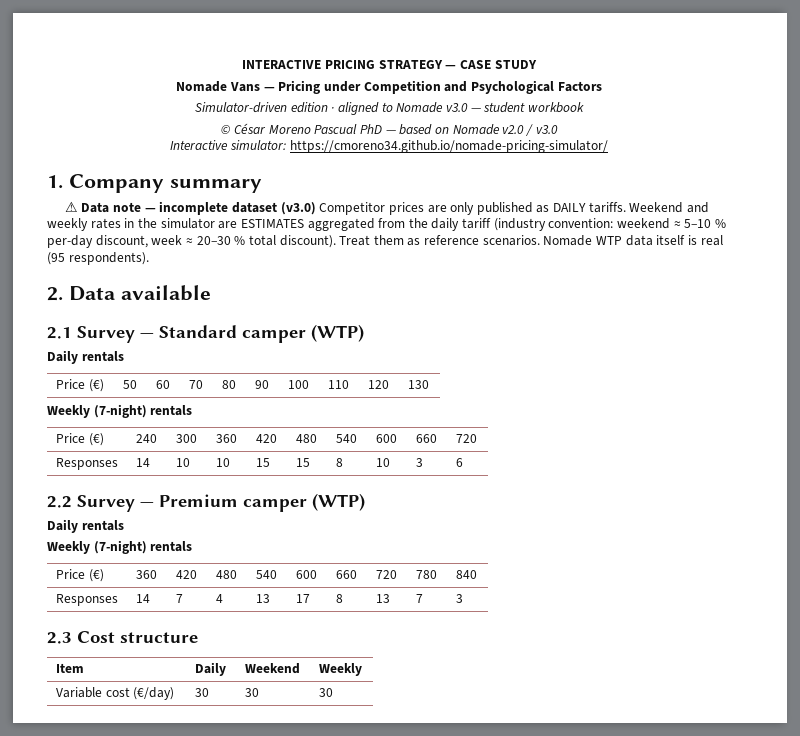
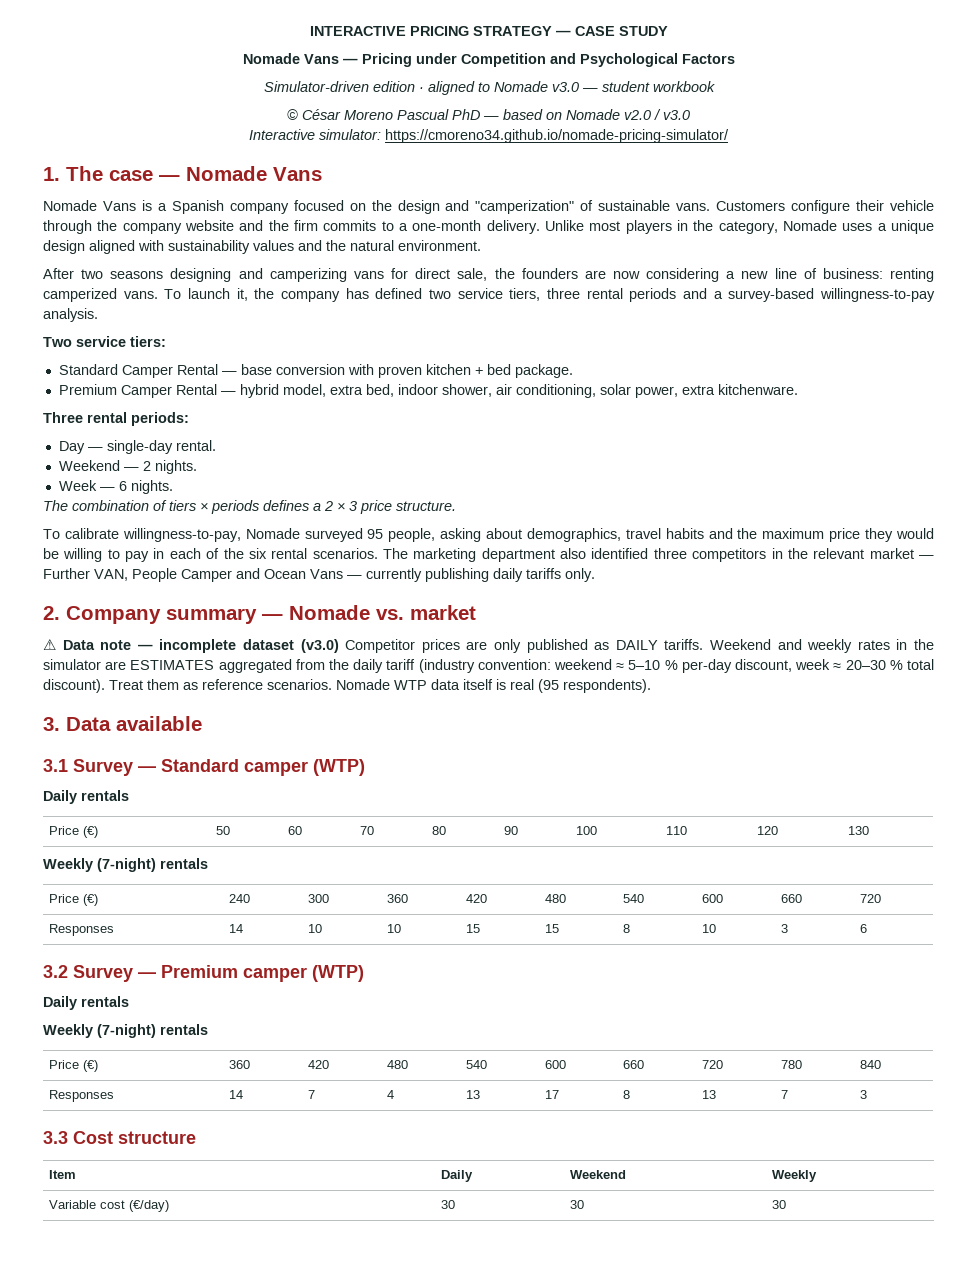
- 1. Company summary
+ 1. The case — Nomade Vans
+ Nomade Vans is a Spanish company focused on the design and "camperization" of sustainable vans. Customers configure their vehicle through the company website and the firm commits to a one-month delivery. Unlike most players in the category, Nomade uses a unique design aligned with sustainability values and the natural environment.
+ After two seasons designing and camperizing vans for direct sale, the founders are now considering a new line of business: renting camperized vans. To launch it, the company has defined two service tiers, three rental periods and a survey-based willingness-to-pay analysis.
+ Two service tiers:
+ Standard Camper Rental — base conversion with proven kitchen + bed package.
+ Premium Camper Rental — hybrid model, extra bed, indoor shower, air conditioning, solar power, extra kitchenware.
+ Three rental periods:
+ Day — single-day rental.
+ Weekend — 2 nights.
+ Week — 6 nights.
+ The combination of tiers × periods defines a 2 × 3 price structure.
+ To calibrate willingness-to-pay, Nomade surveyed 95 people, asking about demographics, travel habits and the maximum price they would be willing to pay in each of the six rental scenarios. The marketing department also identified three competitors in the relevant market — Further VAN, People Camper and Ocean Vans — currently publishing daily tariffs only.
+ 2. Company summary — Nomade vs. market
- 2. Data available
+ 3. Data available
- 2.1 Survey — Standard camper (WTP)
+ 3.1 Survey — Standard camper (WTP)
- 2.2 Survey — Premium camper (WTP)
+ 3.2 Survey — Premium camper (WTP)
- 2.3 Cost structure
+ 3.3 Cost structure

